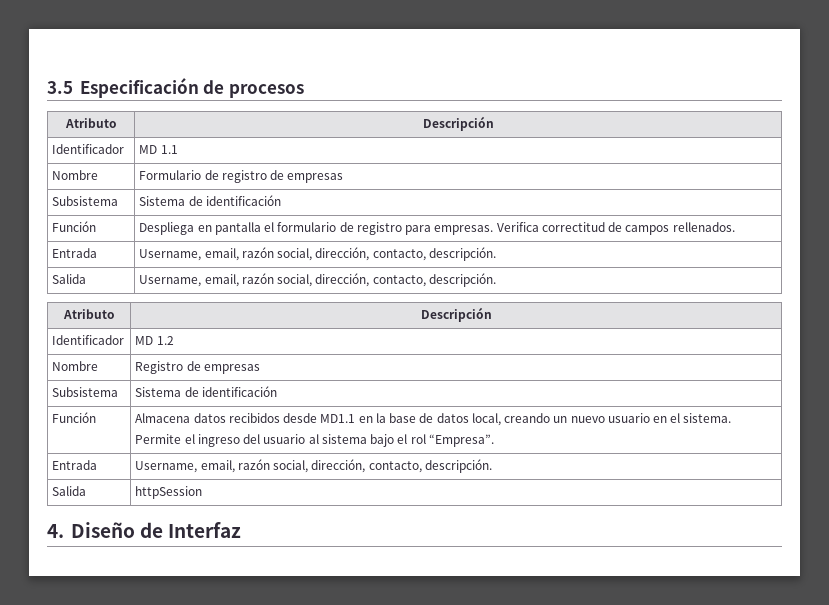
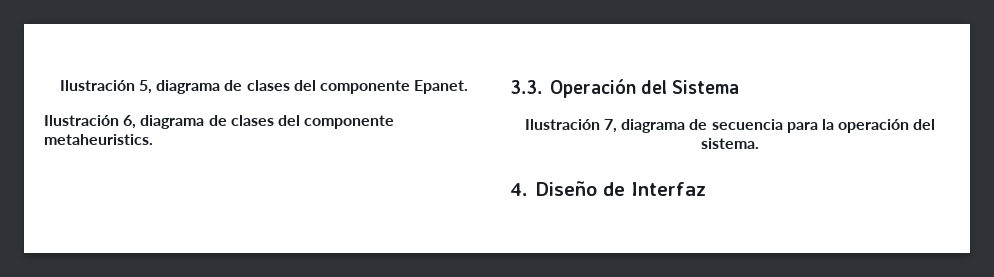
- 3.5 Especificación de procesos
- Atributo | Descripción
- Identificador | MD 1.1
- Nombre | Formulario de registro de empresas
- Subsistema | Sistema de identificación
- Función | Despliega en pantalla el formulario de registro para empresas. Verifica correctitud de campos rellenados.
- Entrada | Username, email, razón social, dirección, contacto, descripción.
- Salida | Username, email, razón social, dirección, contacto, descripción.
- Atributo | Descripción
- Identificador | MD 1.2
- Nombre | Registro de empresas
- Subsistema | Sistema de identificación
- Función | Almacena datos recibidos desde MD1.1 en la base de datos local, creando un nuevo usuario en el sistema. Permite el ingreso del usuario al sistema bajo el rol “Empresa”.
- Entrada | Username, email, razón social, dirección, contacto, descripción.
- Salida | httpSession
+ Ilustración 5, diagrama de clases del componente Epanet.
+ Ilustración 6, diagrama de clases del componente metaheuristics.
+ 3.3. Operación del Sistema
+ Ilustración 7, diagrama de secuencia para la operación del sistema.

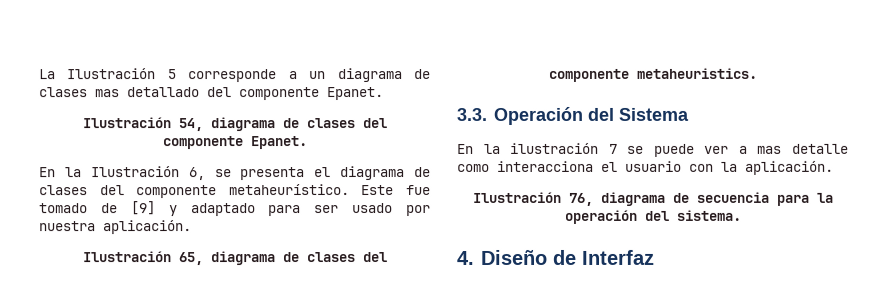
- Ilustración 5, diagrama de clases del componente Epanet.
+ La Ilustración 5 corresponde a un diagrama de clases mas detallado del componente Epanet.
+ Ilustración 54, diagrama de clases del componente Epanet.
- Ilustración 6, diagrama de clases del componente metaheuristics.
+ En la Ilustración 6, se presenta el diagrama de clases del componente metaheurístico. Este fue tomado de [9] y adaptado para ser usado por nuestra aplicación.
+ Ilustración 65, diagrama de clases del componente metaheuristics.
- Ilustración 7, diagrama de secuencia para la operación del sistema.
+ En la ilustración 7 se puede ver a mas detalle como interacciona el usuario con la aplicación.
+ Ilustración 76, diagrama de secuencia para la operación del sistema.

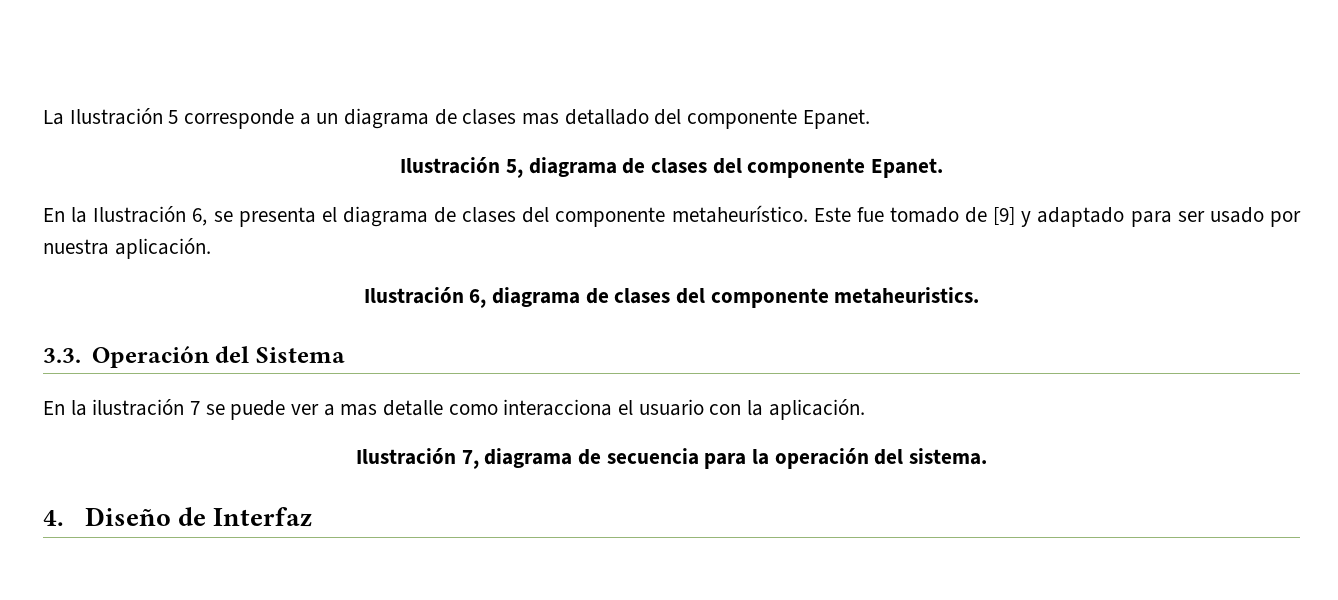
- Ilustración 54, diagrama de clases del componente Epanet.
+ Ilustración 5, diagrama de clases del componente Epanet.
- Ilustración 65, diagrama de clases del componente metaheuristics.
+ Ilustración 6, diagrama de clases del componente metaheuristics.
- Ilustración 76, diagrama de secuencia para la operación del sistema.
+ Ilustración 7, diagrama de secuencia para la operación del sistema.

